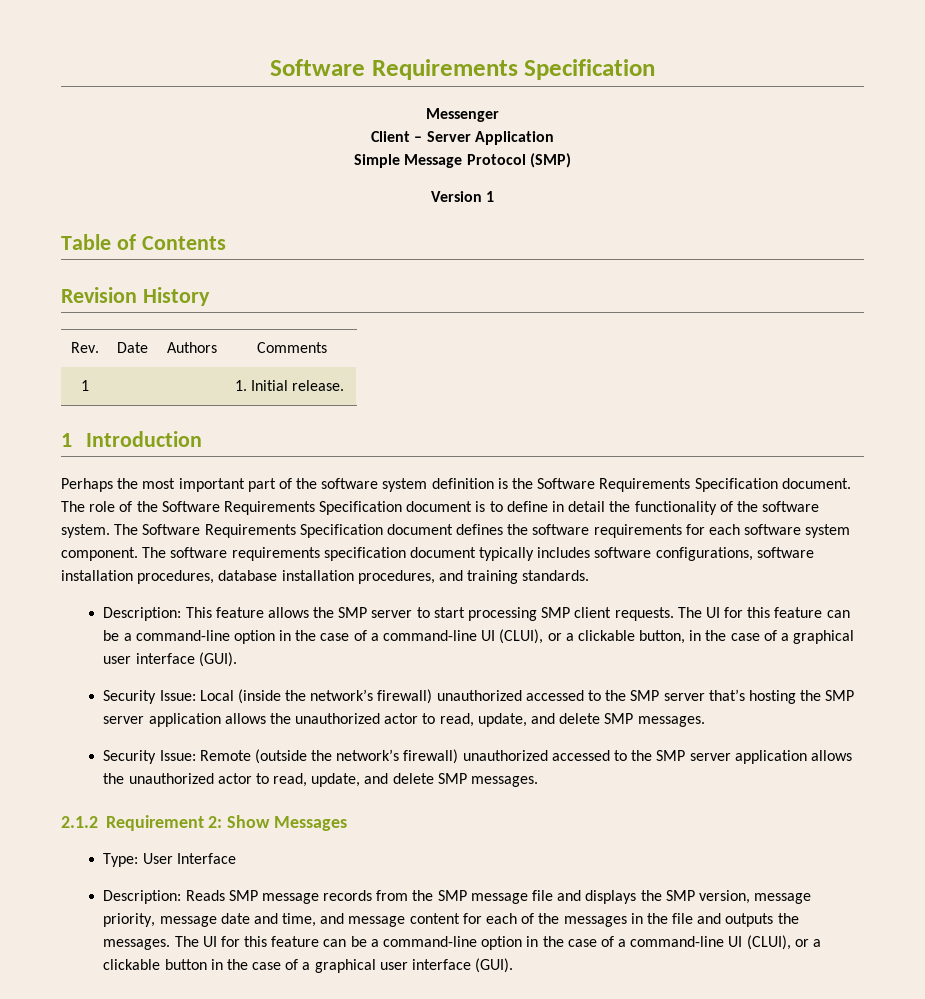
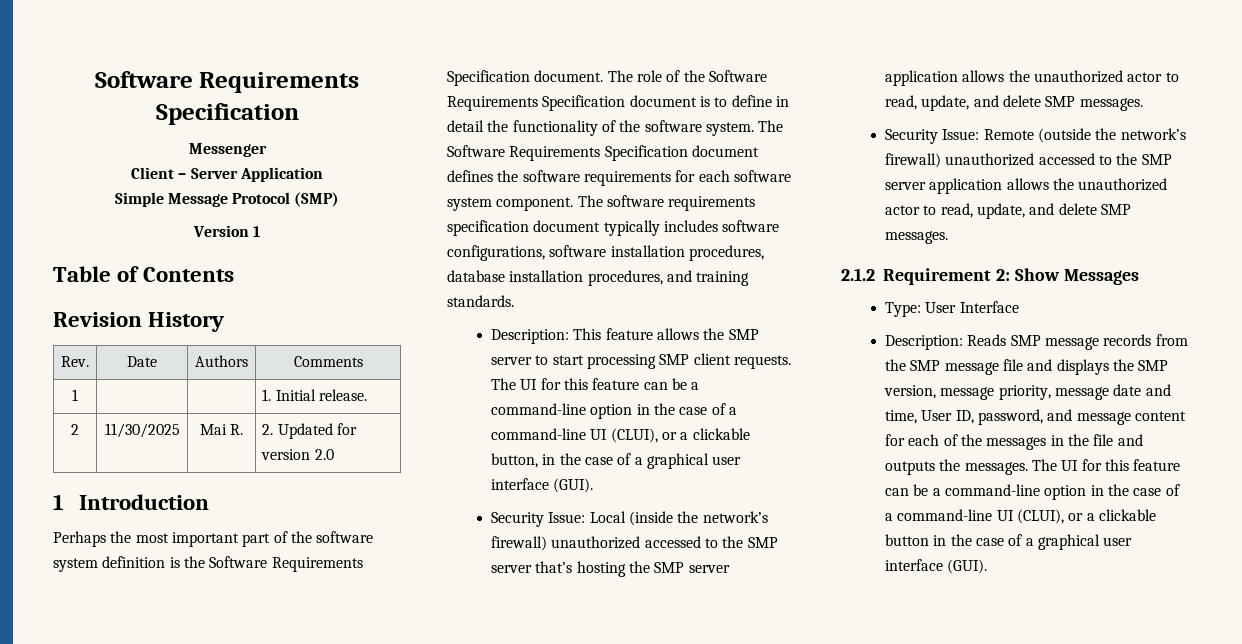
+ 2 | 11/30/2025 | Mai R. | 2. Updated for version 2.0
- Description: Reads SMP message records from the SMP message file and displays the SMP version, message priority, message date and time, and message content for each of the messages in the file and outputs the messages.
+ Description: Reads SMP message records from the SMP message file and displays the SMP version, message priority, message date and time, User ID, password, and message content for each of the messages in the file and outputs the messages.

